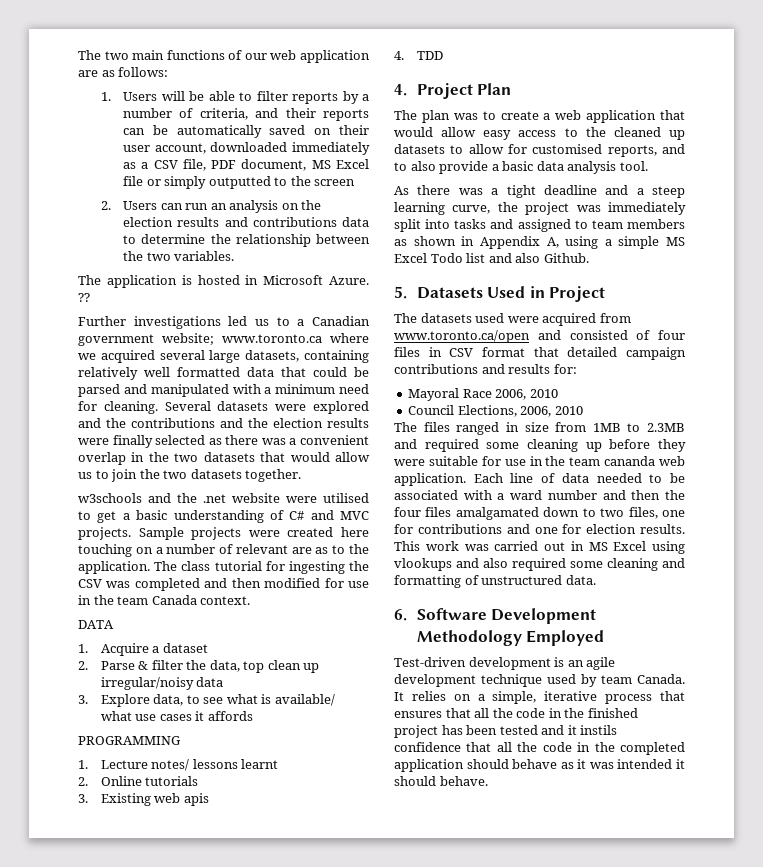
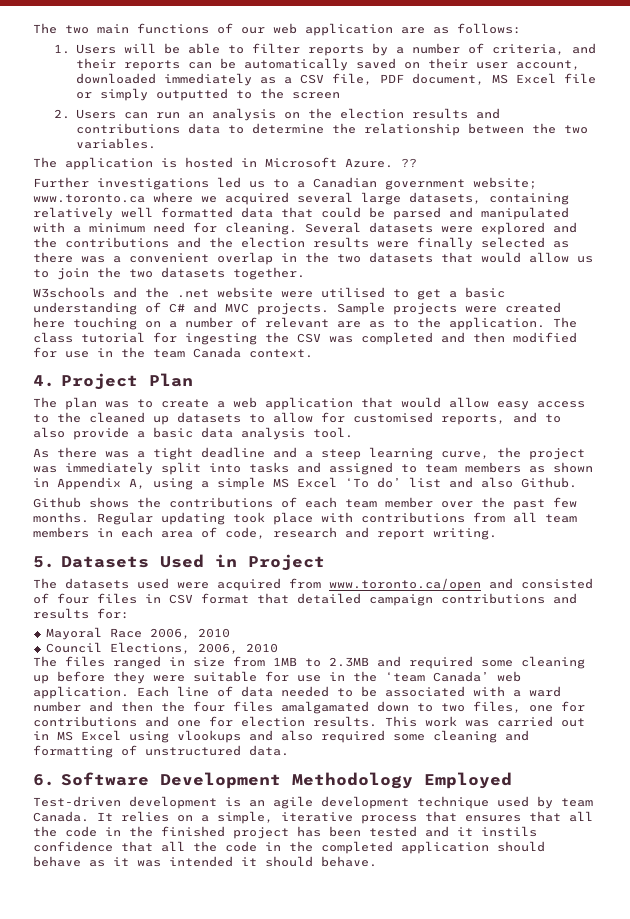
- w3schools and the .net website were utilised to get a basic understanding of C# and MVC projects.
+ W3schools and the .net website were utilised to get a basic understanding of C# and MVC projects.
- DATA
- 1. Acquire a dataset
- 2. Parse & filter the data, top clean up irregular/noisy data
- 3. Explore data, to see what is available/ what use cases it affords
- PROGRAMMING
- 1. Lecture notes/ lessons learnt
- 2. Online tutorials
- 3. Existing web apis
- 4. TDD
- As there was a tight deadline and a steep learning curve, the project was immediately split into tasks and assigned to team members as shown in Appendix A, using a simple MS Excel Todo list and also Github.
+ As there was a tight deadline and a steep learning curve, the project was immediately split into tasks and assigned to team members as shown in Appendix A, using a simple MS Excel ‘To do’ list and also Github.
+ Github shows the contributions of each team member over the past few months. Regular updating took place with contributions from all team members in each area of code, research and report writing.
- The files ranged in size from 1MB to 2.3MB and required some cleaning up before they were suitable for use in the team cananda web application.
+ The files ranged in size from 1MB to 2.3MB and required some cleaning up before they were suitable for use in the ‘team Canada’ web application.

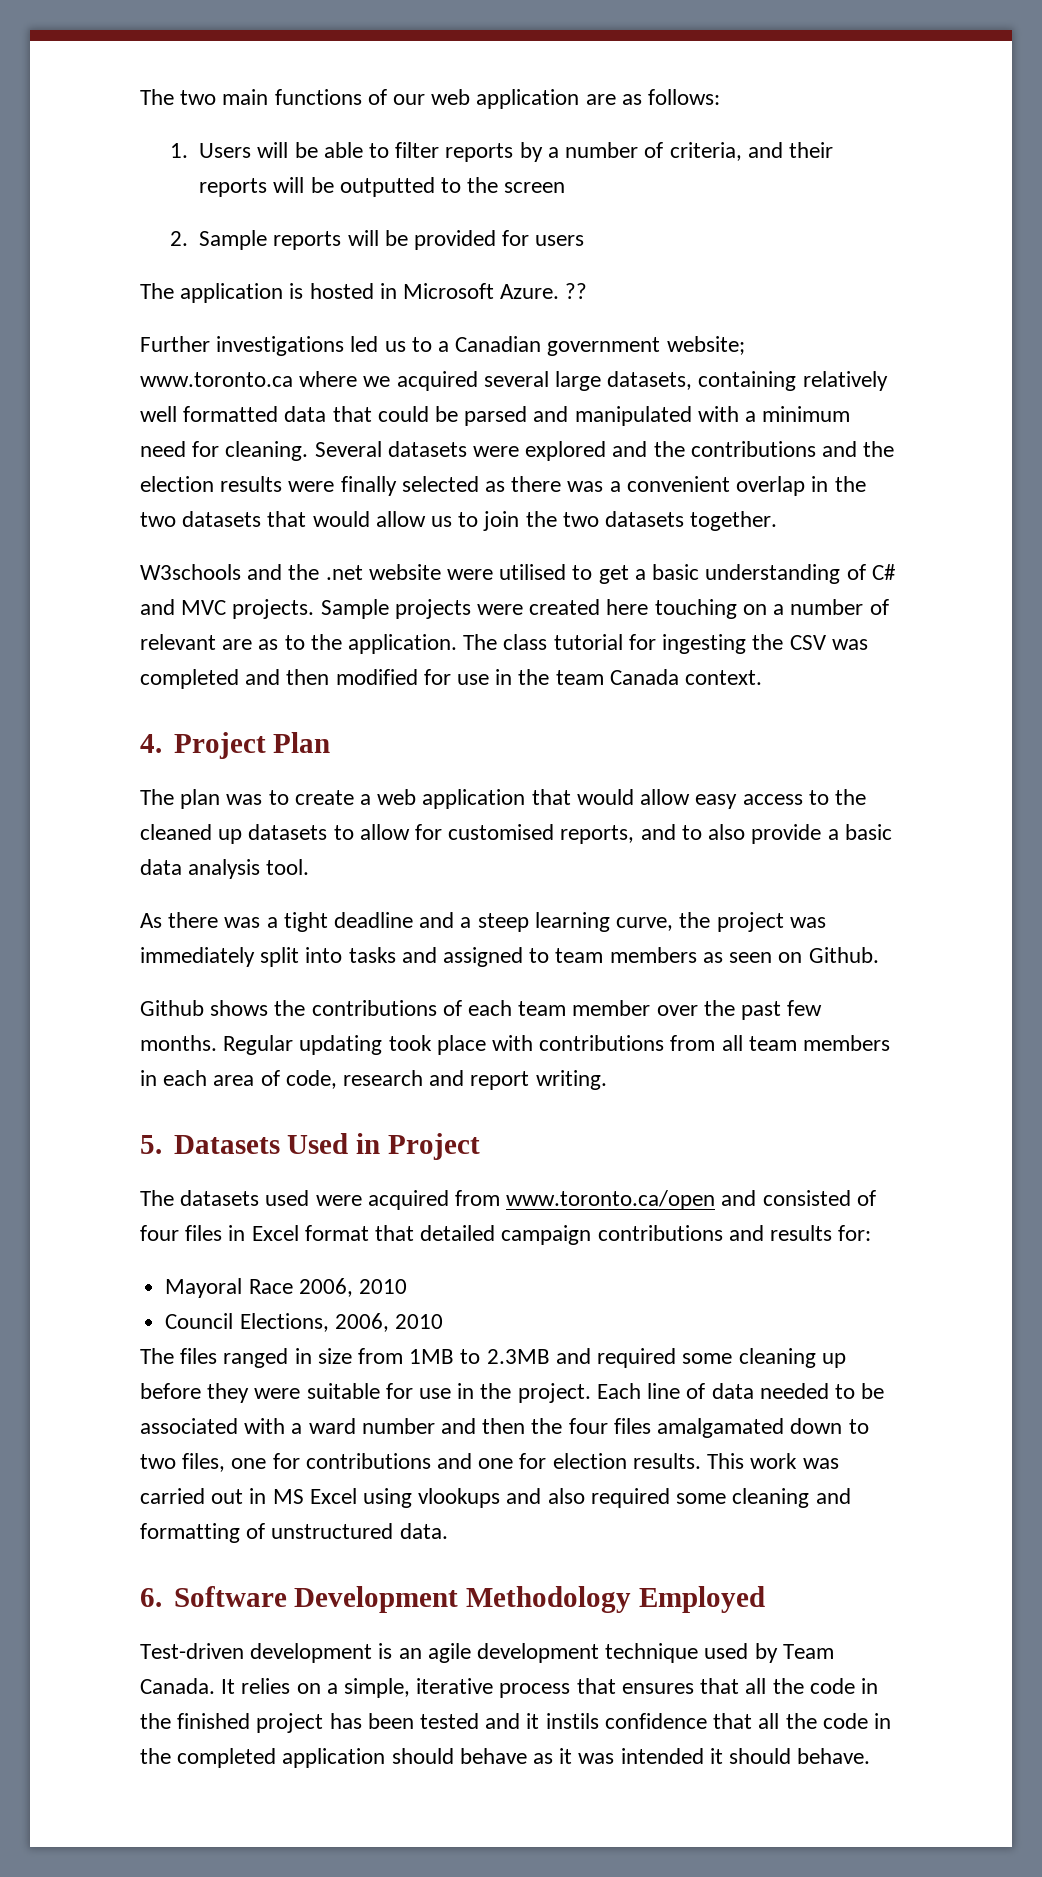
- 1. Users will be able to filter reports by a number of criteria, and their reports can be automatically saved on their user account, downloaded immediately as a CSV file, PDF document, MS Excel file or simply outputted to the screen
+ 1. Users will be able to filter reports by a number of criteria, and their reports will be outputted to the screen
- 2. Users can run an analysis on the election results and contributions data to determine the relationship between the two variables.
+ 2. Sample reports will be provided for users
- As there was a tight deadline and a steep learning curve, the project was immediately split into tasks and assigned to team members as shown in Appendix A, using a simple MS Excel ‘To do’ list and also Github.
+ As there was a tight deadline and a steep learning curve, the project was immediately split into tasks and assigned to team members as seen on Github.
- The datasets used were acquired from www.toronto.ca/open and consisted of four files in CSV format that detailed campaign contributions and results for:
+ The datasets used were acquired from www.toronto.ca/open and consisted of four files in Excel format that detailed campaign contributions and results for:
- The files ranged in size from 1MB to 2.3MB and required some cleaning up before they were suitable for use in the ‘team Canada’ web application.
+ The files ranged in size from 1MB to 2.3MB and required some cleaning up before they were suitable for use in the project.
- Test-driven development is an agile development technique used by team Canada.
+ Test-driven development is an agile development technique used by Team Canada.

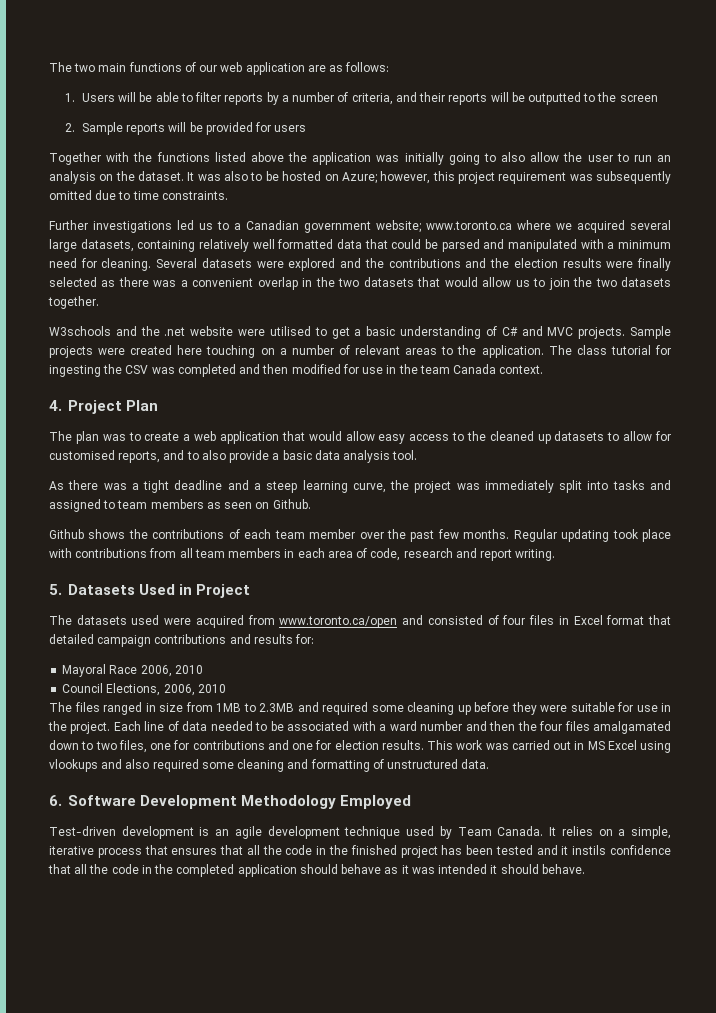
- The application is hosted in Microsoft Azure. ??
+ Together with the functions listed above the application was initially going to also allow the user to run an analysis on the dataset. It was also to be hosted on Azure; however, this project requirement was subsequently omitted due to time constraints.
- Sample projects were created here touching on a number of relevant are as to the application.
+ Sample projects were created here touching on a number of relevant areas to the application.

